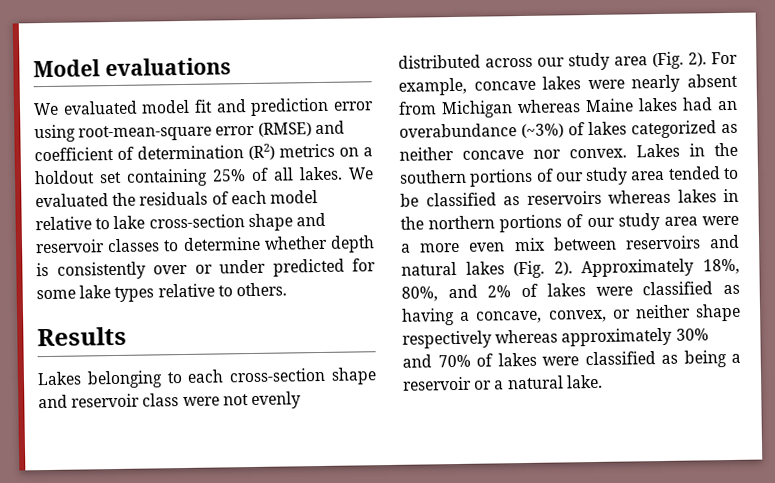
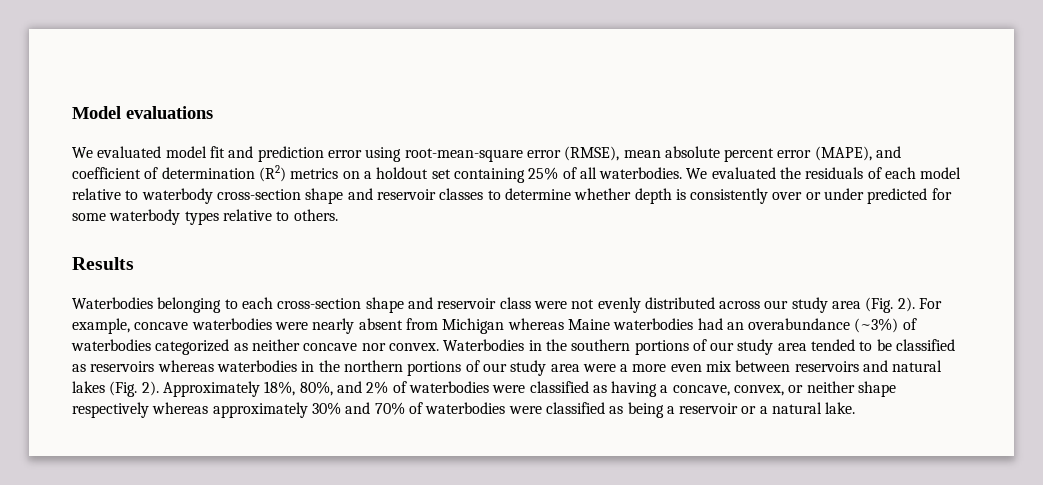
- We evaluated model fit and prediction error using root-mean-square error (RMSE) and coefficient of determination (R2) metrics on a holdout set containing 25% of all lakes.
+ We evaluated model fit and prediction error using root-mean-square error (RMSE), mean absolute percent error (MAPE), and coefficient of determination (R2) metrics on a holdout set containing 25% of all waterbodies.
- We evaluated the residuals of each model relative to lake cross-section shape and reservoir classes to determine whether depth is consistently over or under predicted for some lake types relative to others.
+ We evaluated the residuals of each model relative to waterbody cross-section shape and reservoir classes to determine whether depth is consistently over or under predicted for some waterbody types relative to others.
- Lakes belonging to each cross-section shape and reservoir class were not evenly distributed across our study area (Fig. 2).
+ Waterbodies belonging to each cross-section shape and reservoir class were not evenly distributed across our study area (Fig. 2).
- For example, concave lakes were nearly absent from Michigan whereas Maine lakes had an overabundance (~3%) of lakes categorized as neither concave nor convex.
+ For example, concave waterbodies were nearly absent from Michigan whereas Maine waterbodies had an overabundance (~3%) of waterbodies categorized as neither concave nor convex.
- Lakes in the southern portions of our study area tended to be classified as reservoirs whereas lakes in the northern portions of our study area were a more even mix between reservoirs and natural lakes (Fig. 2).
+ Waterbodies in the southern portions of our study area tended to be classified as reservoirs whereas waterbodies in the northern portions of our study area were a more even mix between reservoirs and natural lakes (Fig. 2).
- Approximately 18%, 80%, and 2% of lakes were classified as having a concave, convex, or neither shape respectively whereas approximately 30% and 70% of lakes were classified as being a reservoir or a natural lake.
+ Approximately 18%, 80%, and 2% of waterbodies were classified as having a concave, convex, or neither shape respectively whereas approximately 30% and 70% of waterbodies were classified as being a reservoir or a natural lake.

